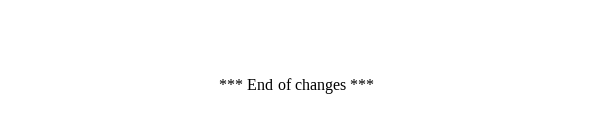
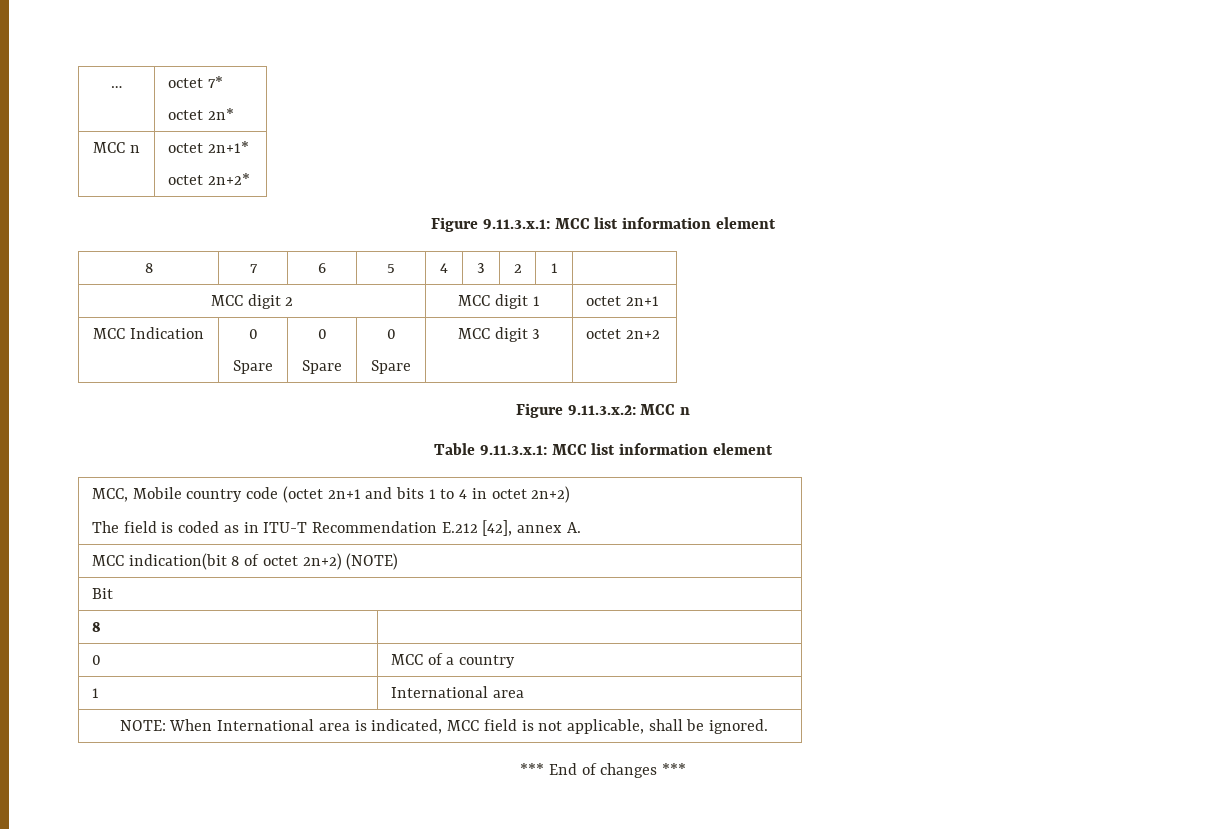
+ … | octet 7*
+ octet 2n*
+ MCC n | octet 2n+1*
+ octet 2n+2*
+ Figure 9.11.3.x.1: MCC list information element
+ 8 | 7 | 6 | 5 | 4 | 3 | 2 | 1 |
+ MCC digit 2 | MCC digit 1 | octet 2n+1
+ MCC Indication | 0
+ Spare | 0
+ Spare | 0
+ Spare | MCC digit 3 | octet 2n+2
+ Figure 9.11.3.x.2: MCC n
+ Table 9.11.3.x.1: MCC list information element
+ MCC, Mobile country code (octet 2n+1 and bits 1 to 4 in octet 2n+2)
+ The field is coded as in ITU-T Recommendation E.212 [42], annex A.
+ MCC indication(bit 8 of octet 2n+2) (NOTE)
+ Bit
+ 8 |
+ 0 | MCC of a country
+ 1 | International area
+ NOTE: When International area is indicated, MCC field is not applicable, shall be ignored.

